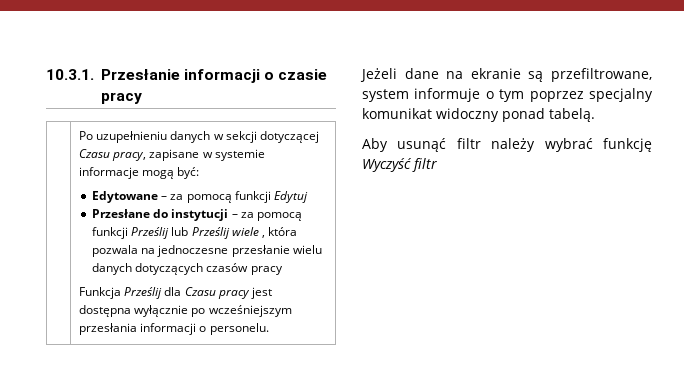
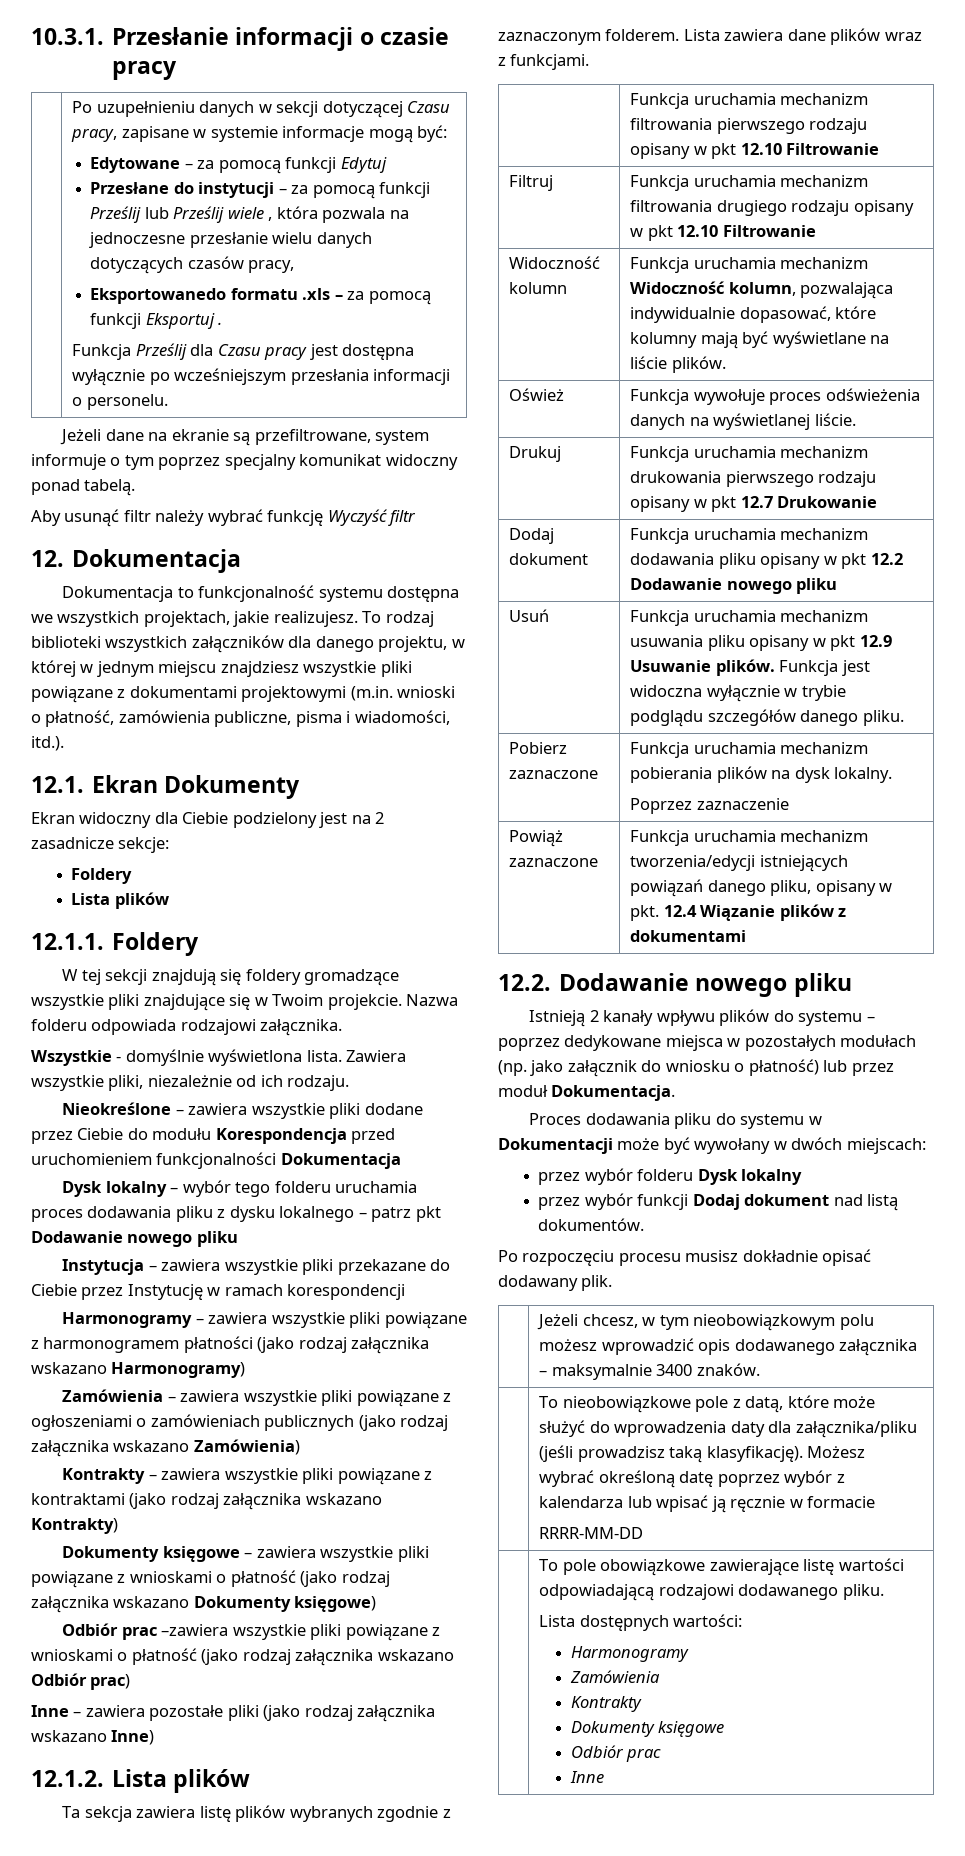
- Przesłane do instytucji – za pomocą funkcji Prześlij lub Prześlij wiele , która pozwala na jednoczesne przesłanie wielu danych dotyczących czasów pracy
+ Przesłane do instytucji – za pomocą funkcji Prześlij lub Prześlij wiele , która pozwala na jednoczesne przesłanie wielu danych dotyczących czasów pracy,
+ Eksportowanedo formatu .xls – za pomocą funkcji Eksportuj .
+ 12. Dokumentacja
+ Dokumentacja to funkcjonalność systemu dostępna we wszystkich projektach, jakie realizujesz. To rodzaj biblioteki wszystkich załączników dla danego projektu, w której w jednym miejscu znajdziesz wszystkie pliki powiązane z dokumentami projektowymi (m.in. wnioski o płatność, zamówienia publiczne, pisma i wiadomości, itd.).
+ 12.1. Ekran Dokumenty
+ Ekran widoczny dla Ciebie podzielony jest na 2 zasadnicze sekcje:
+ Foldery
+ Lista plików
+ 12.1.1. Foldery
+ W tej sekcji znajdują się foldery gromadzące wszystkie pliki znajdujące się w Twoim projekcie. Nazwa folderu odpowiada rodzajowi załącznika.
+ Wszystkie - domyślnie wyświetlona lista. Zawiera wszystkie pliki, niezależnie od ich rodzaju.
+ Nieokreślone – zawiera wszystkie pliki dodane przez Ciebie do modułu Korespondencja przed uruchomieniem funkcjonalności Dokumentacja
+ Dysk lokalny – wybór tego folderu uruchamia proces dodawania pliku z dysku lokalnego – patrz pkt Dodawanie nowego pliku
+ Instytucja – zawiera wszystkie pliki przekazane do Ciebie przez Instytucję w ramach korespondencji
+ Harmonogramy – zawiera wszystkie pliki powiązane z harmonogramem płatności (jako rodzaj załącznika wskazano Harmonogramy)
+ Zamówienia – zawiera wszystkie pliki powiązane z ogłoszeniami o zamówieniach publicznych (jako rodzaj załącznika wskazano Zamówienia)
+ Kontrakty – zawiera wszystkie pliki powiązane z kontraktami (jako rodzaj załącznika wskazano Kontrakty)
+ Dokumenty księgowe – zawiera wszystkie pliki powiązane z wnioskami o płatność (jako rodzaj załącznika wskazano Dokumenty księgowe)
+ Odbiór prac –zawiera wszystkie pliki powiązane z wnioskami o płatność (jako rodzaj załącznika wskazano Odbiór prac)
+ Inne – zawiera pozostałe pliki (jako rodzaj załącznika wskazano Inne)
+ 12.1.2. Lista plików
+ Ta sekcja zawiera listę plików wybranych zgodnie z zaznaczonym folderem. Lista zawiera dane plików wraz z funkcjami.
+ | Funkcja uruchamia mechanizm filtrowania pierwszego rodzaju opisany w pkt 12.10 Filtrowanie
+ Filtruj | Funkcja uruchamia mechanizm filtrowania drugiego rodzaju opisany w pkt 12.10 Filtrowanie
+ Widoczność kolumn | Funkcja uruchamia mechanizm Widoczność kolumn, pozwalająca indywidualnie dopasować, które kolumny mają być wyświetlane na liście plików.
+ Ośwież | Funkcja wywołuje proces odświeżenia danych na wyświetlanej liście.
+ Drukuj | Funkcja uruchamia mechanizm drukowania pierwszego rodzaju opisany w pkt 12.7 Drukowanie
+ Dodaj dokument | Funkcja uruchamia mechanizm dodawania pliku opisany w pkt 12.2 Dodawanie nowego pliku
+ Usuń | Funkcja uruchamia mechanizm usuwania pliku opisany w pkt 12.9 Usuwanie plików. Funkcja jest widoczna wyłącznie w trybie podglądu szczegółów danego pliku.
+ Pobierz zaznaczone | Funkcja uruchamia mechanizm pobierania plików na dysk lokalny.
+ Poprzez zaznaczenie
+ Powiąż zaznaczone | Funkcja uruchamia mechanizm tworzenia/edycji istniejących powiązań danego pliku, opisany w pkt. 12.4 Wiązanie plików z dokumentami
+ 12.2. Dodawanie nowego pliku
+ Istnieją 2 kanały wpływu plików do systemu – poprzez dedykowane miejsca w pozostałych modułach (np. jako załącznik do wniosku o płatność) lub przez moduł Dokumentacja.
+ Proces dodawania pliku do systemu w Dokumentacji może być wywołany w dwóch miejscach:
+ przez wybór folderu Dysk lokalny
+ przez wybór funkcji Dodaj dokument nad listą dokumentów.
+ Po rozpoczęciu procesu musisz dokładnie opisać dodawany plik.
+ | Jeżeli chcesz, w tym nieobowiązkowym polu możesz wprowadzić opis dodawanego załącznika – maksymalnie 3400 znaków.
+ | To nieobowiązkowe pole z datą, które może służyć do wprowadzenia daty dla załącznika/pliku (jeśli prowadzisz taką klasyfikację). Możesz wybrać określoną datę poprzez wybór z kalendarza lub wpisać ją ręcznie w formacie
+ RRRR-MM-DD
+ | To pole obowiązkowe zawierające listę wartości odpowiadającą rodzajowi dodawanego pliku.
+ Lista dostępnych wartości:
+ Harmonogramy
+ Zamówienia
+ Kontrakty
+ Dokumenty księgowe
+ Odbiór prac
+ Inne

